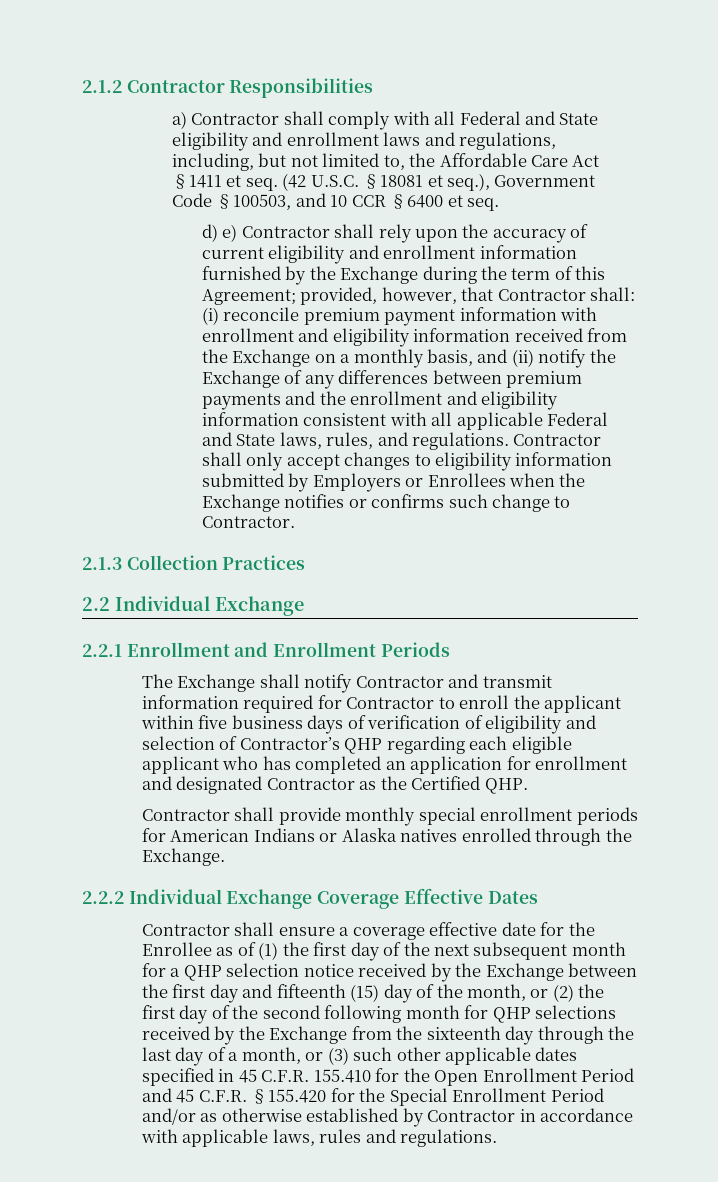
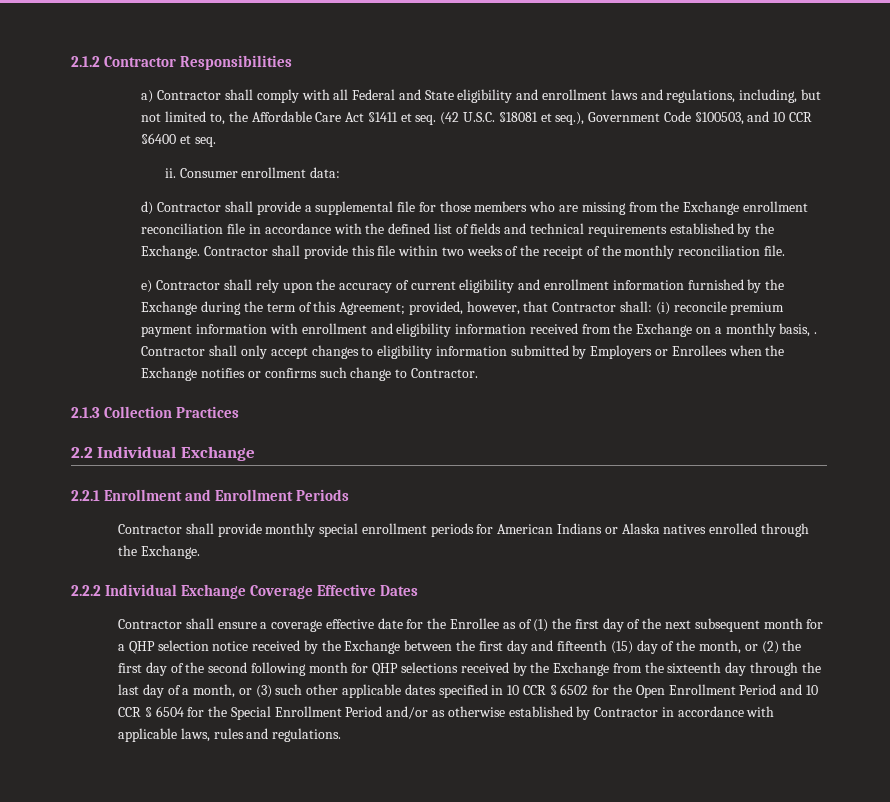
- d) e) Contractor shall rely upon the accuracy of current eligibility and enrollment information furnished by the Exchange during the term of this Agreement; provided, however, that Contractor shall: (i) reconcile premium payment information with enrollment and eligibility information received from the Exchange on a monthly basis, and (ii) notify the Exchange of any differences between premium payments and the enrollment and eligibility information consistent with all applicable Federal and State laws, rules, and regulations.
+ ii. Consumer enrollment data:
+ d) Contractor shall provide a supplemental file for those members who are missing from the Exchange enrollment reconciliation file in accordance with the defined list of fields and technical requirements established by the Exchange. Contractor shall provide this file within two weeks of the receipt of the monthly reconciliation file.
+ e) Contractor shall rely upon the accuracy of current eligibility and enrollment information furnished by the Exchange during the term of this Agreement; provided, however, that Contractor shall: (i) reconcile premium payment information with enrollment and eligibility information received from the Exchange on a monthly basis, .
- The Exchange shall notify Contractor and transmit information required for Contractor to enroll the applicant within five business days of verification of eligibility and selection of Contractor’s QHP regarding each eligible applicant who has completed an application for enrollment and designated Contractor as the Certified QHP.
- Contractor shall ensure a coverage effective date for the Enrollee as of (1) the first day of the next subsequent month for a QHP selection notice received by the Exchange between the first day and fifteenth (15) day of the month, or (2) the first day of the second following month for QHP selections received by the Exchange from the sixteenth day through the last day of a month, or (3) such other applicable dates specified in 45 C.F.R. 155.410 for the Open Enrollment Period and 45 C.F.R. §155.420 for the Special Enrollment Period and/or as otherwise established by Contractor in accordance with applicable laws, rules and regulations.
+ Contractor shall ensure a coverage effective date for the Enrollee as of (1) the first day of the next subsequent month for a QHP selection notice received by the Exchange between the first day and fifteenth (15) day of the month, or (2) the first day of the second following month for QHP selections received by the Exchange from the sixteenth day through the last day of a month, or (3) such other applicable dates specified in 10 CCR § 6502 for the Open Enrollment Period and 10 CCR § 6504 for the Special Enrollment Period and/or as otherwise established by Contractor in accordance with applicable laws, rules and regulations.

